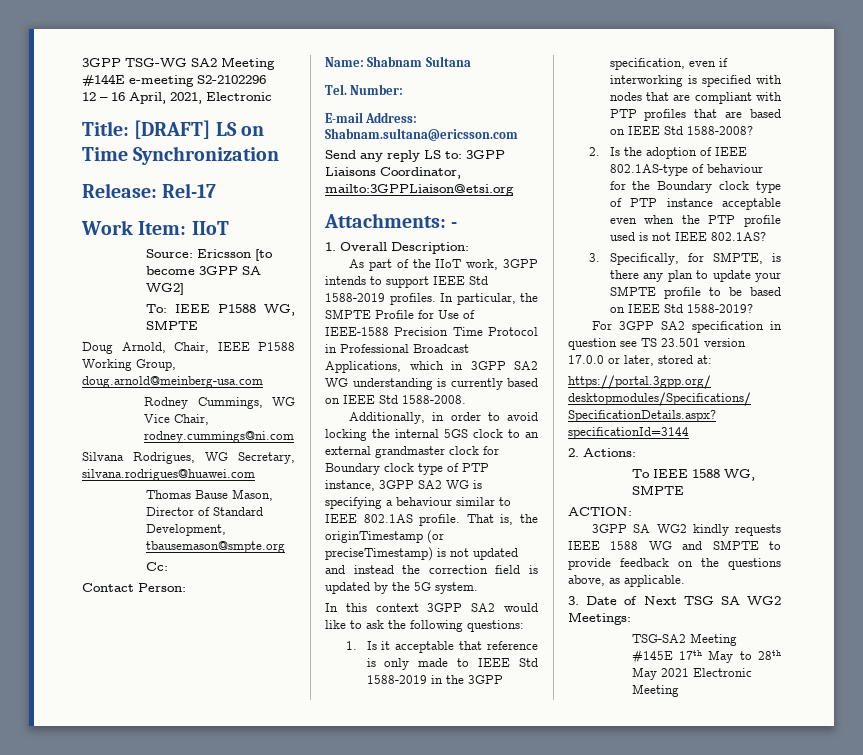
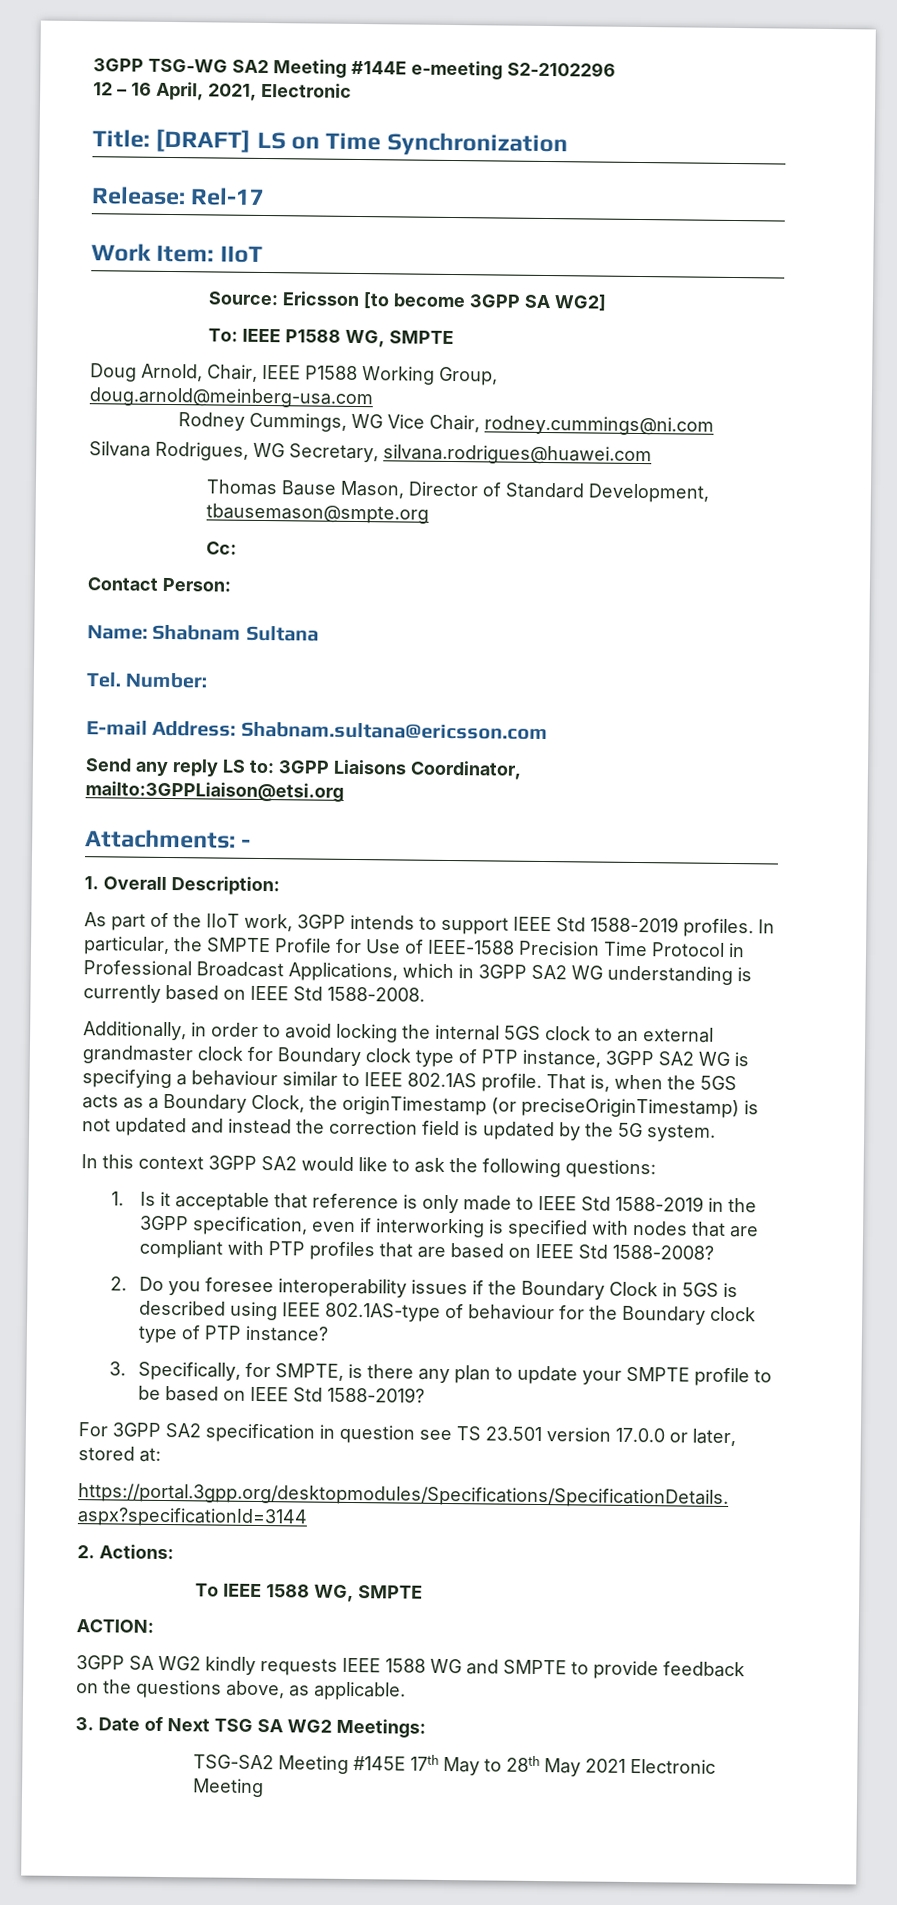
- That is, the originTimestamp (or preciseTimestamp) is not updated and instead the correction field is updated by the 5G system.
+ That is, when the 5GS acts as a Boundary Clock, the originTimestamp (or preciseOriginTimestamp) is not updated and instead the correction field is updated by the 5G system.
- 2. Is the adoption of IEEE 802.1AS-type of behaviour for the Boundary clock type of PTP instance acceptable even when the PTP profile used is not IEEE 802.1AS?
+ 2. Do you foresee interoperability issues if the Boundary Clock in 5GS is described using IEEE 802.1AS-type of behaviour for the Boundary clock type of PTP instance?

